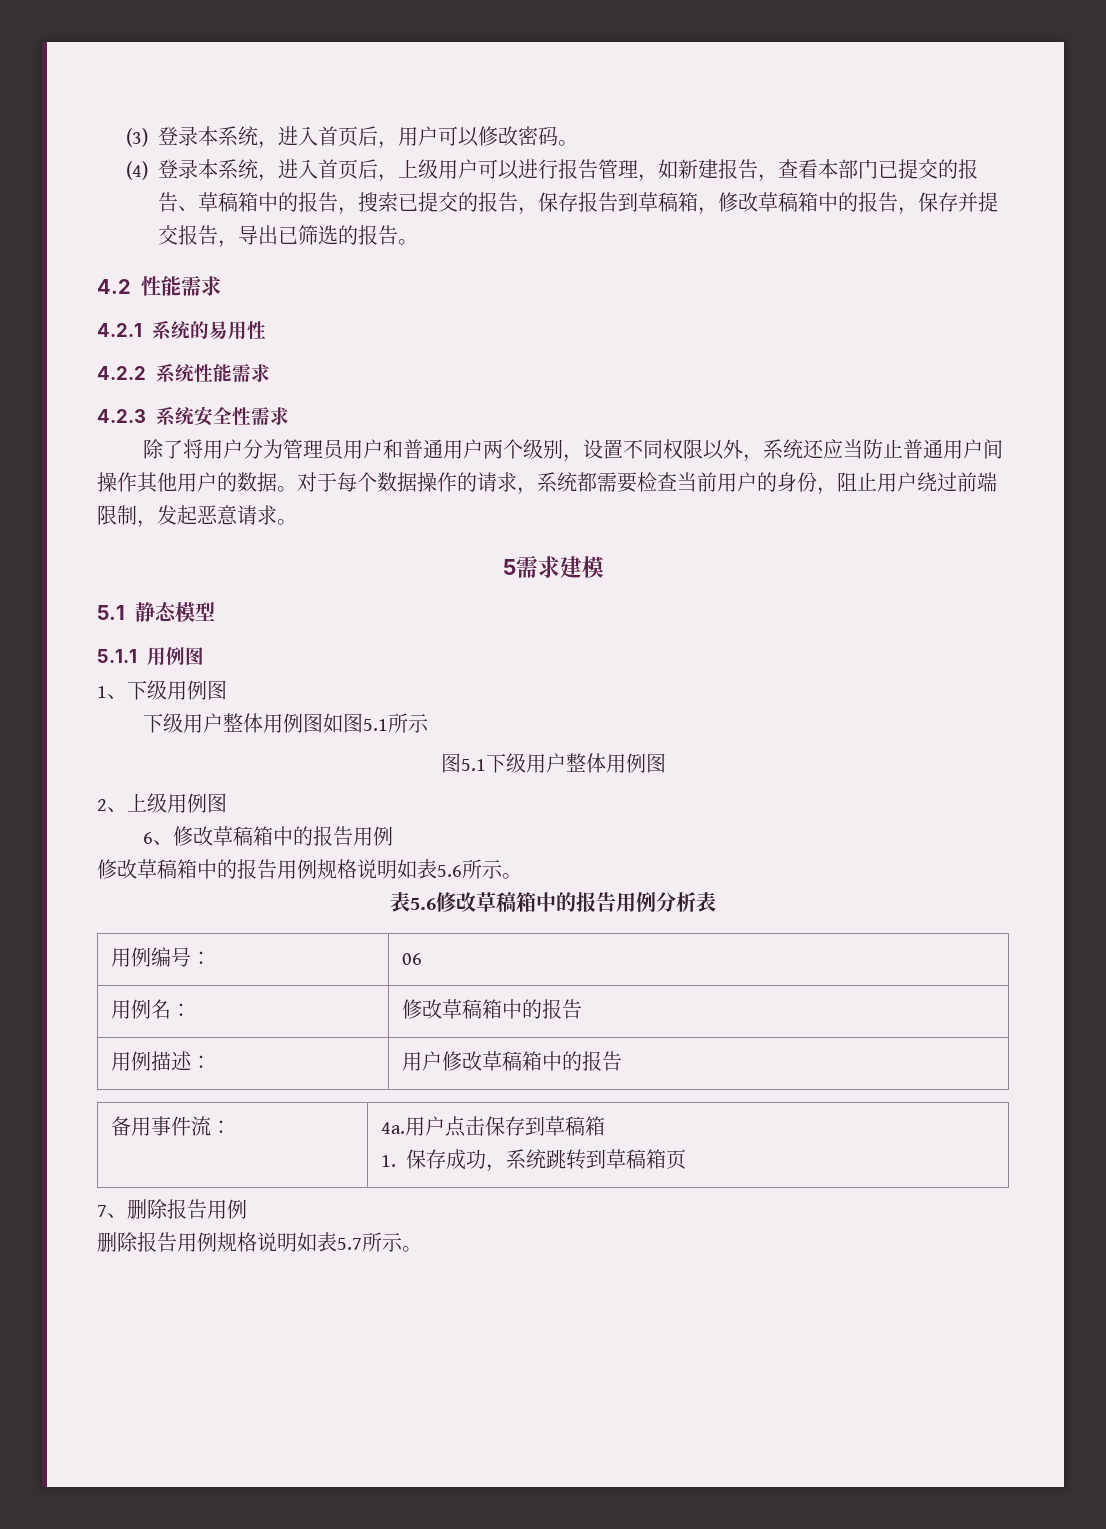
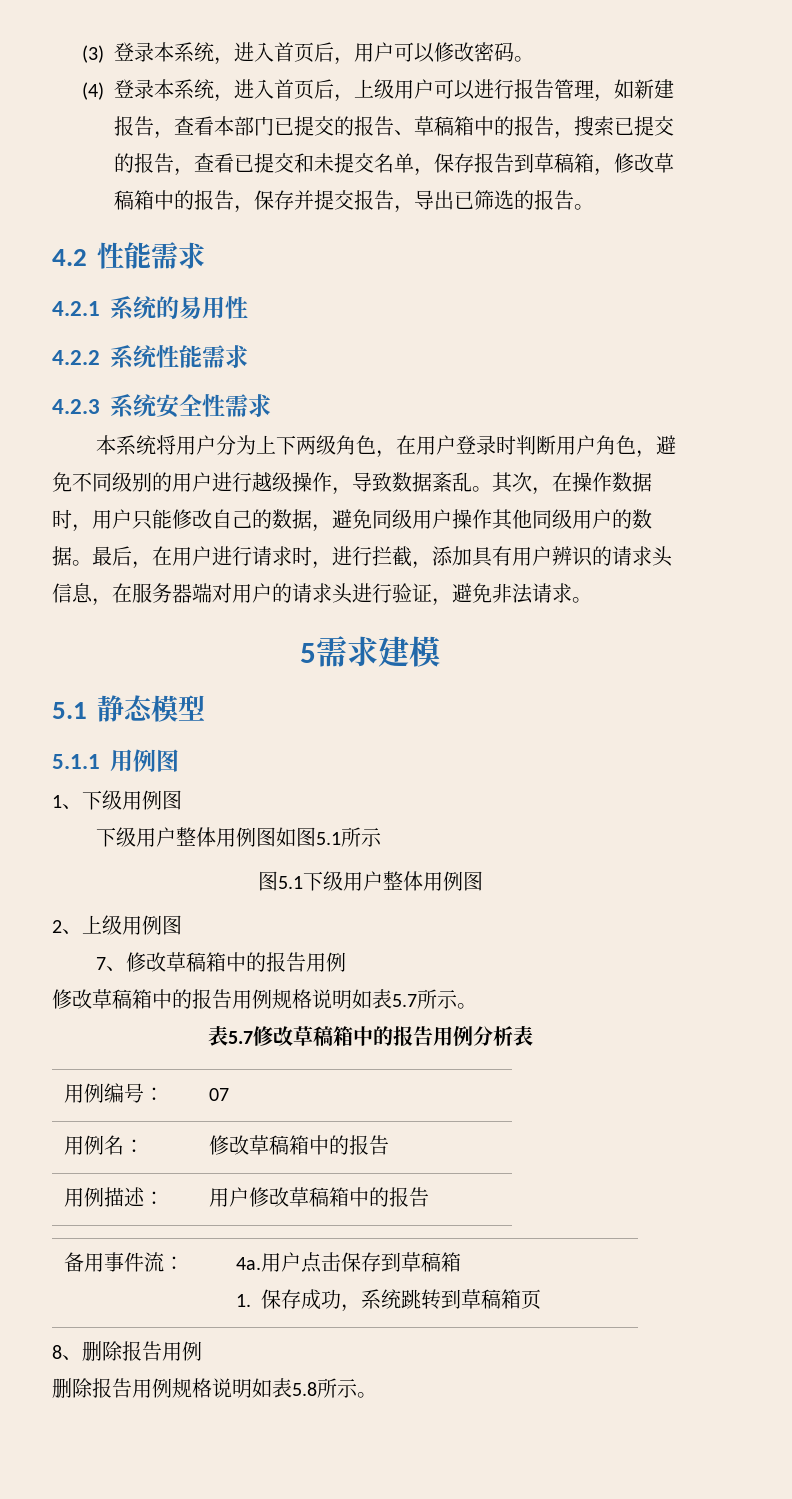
- (4)登录本系统，进入首页后，上级用户可以进行报告管理，如新建报告，查看本部门已提交的报告、草稿箱中的报告，搜索已提交的报告，保存报告到草稿箱，修改草稿箱中的报告，保存并提交报告，导出已筛选的报告。
+ (4)登录本系统，进入首页后，上级用户可以进行报告管理，如新建报告，查看本部门已提交的报告、草稿箱中的报告，搜索已提交的报告，查看已提交和未提交名单，保存报告到草稿箱，修改草稿箱中的报告，保存并提交报告，导出已筛选的报告。
- 除了将用户分为管理员用户和普通用户两个级别，设置不同权限以外，系统还应当防止普通用户间操作其他用户的数据。
+ 本系统将用户分为上下两级角色，在用户登录时判断用户角色，避免不同级别的用户进行越级操作，导致数据紊乱。其次，在操作数据时，用户只能修改自己的数据，避免同级用户操作其他同级用户的数据。
- 对于每个数据操作的请求，系统都需要检查当前用户的身份，阻止用户绕过前端限制，发起恶意请求。
+ 最后，在用户进行请求时，进行拦截，添加具有用户辨识的请求头信息，在服务器端对用户的请求头进行验证，避免非法请求。
- 6、修改草稿箱中的报告用例
+ 7、修改草稿箱中的报告用例
- 修改草稿箱中的报告用例规格说明如表5.6所示。
+ 修改草稿箱中的报告用例规格说明如表5.7所示。
- 表5.6修改草稿箱中的报告用例分析表
+ 表5.7修改草稿箱中的报告用例分析表
- 用例编号： | 06
+ 用例编号： | 07
- 7、删除报告用例
+ 8、删除报告用例
- 删除报告用例规格说明如表5.7所示。
+ 删除报告用例规格说明如表5.8所示。

